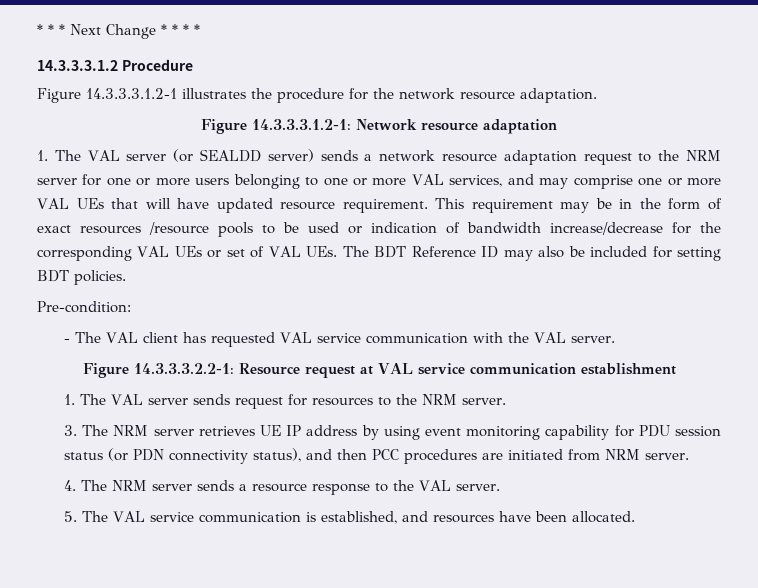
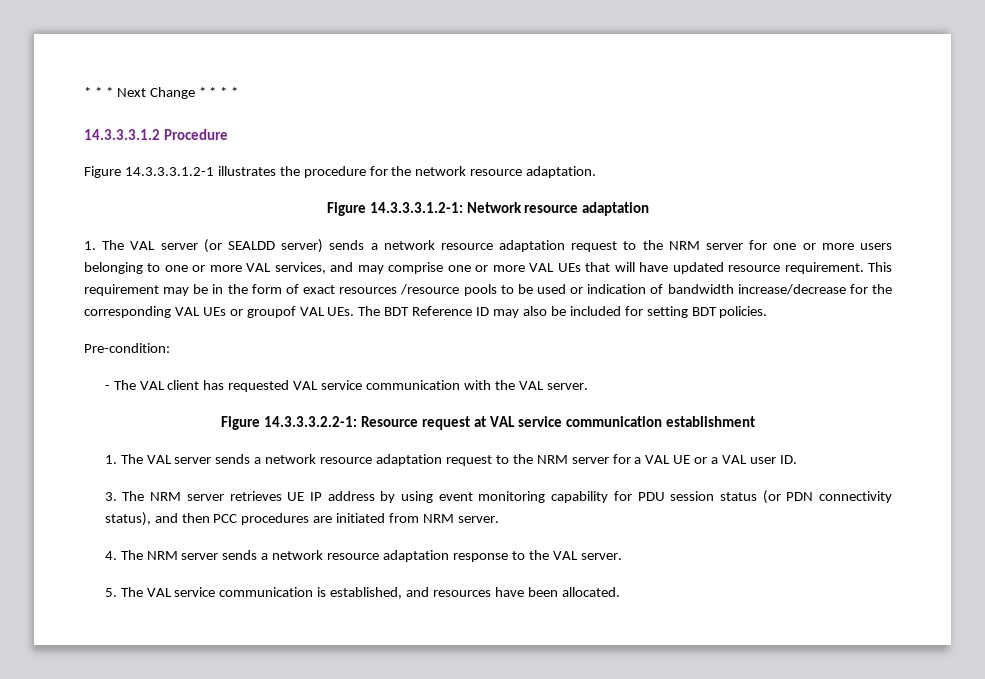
- This requirement may be in the form of exact resources /resource pools to be used or indication of bandwidth increase/decrease for the corresponding VAL UEs or set of VAL UEs. The BDT Reference ID may also be included for setting BDT policies.
+ This requirement may be in the form of exact resources /resource pools to be used or indication of bandwidth increase/decrease for the corresponding VAL UEs or groupof VAL UEs. The BDT Reference ID may also be included for setting BDT policies.
- 1. The VAL server sends request for resources to the NRM server.
+ 1. The VAL server sends a network resource adaptation request to the NRM server for a VAL UE or a VAL user ID.
- 4. The NRM server sends a resource response to the VAL server.
+ 4. The NRM server sends a network resource adaptation response to the VAL server.

